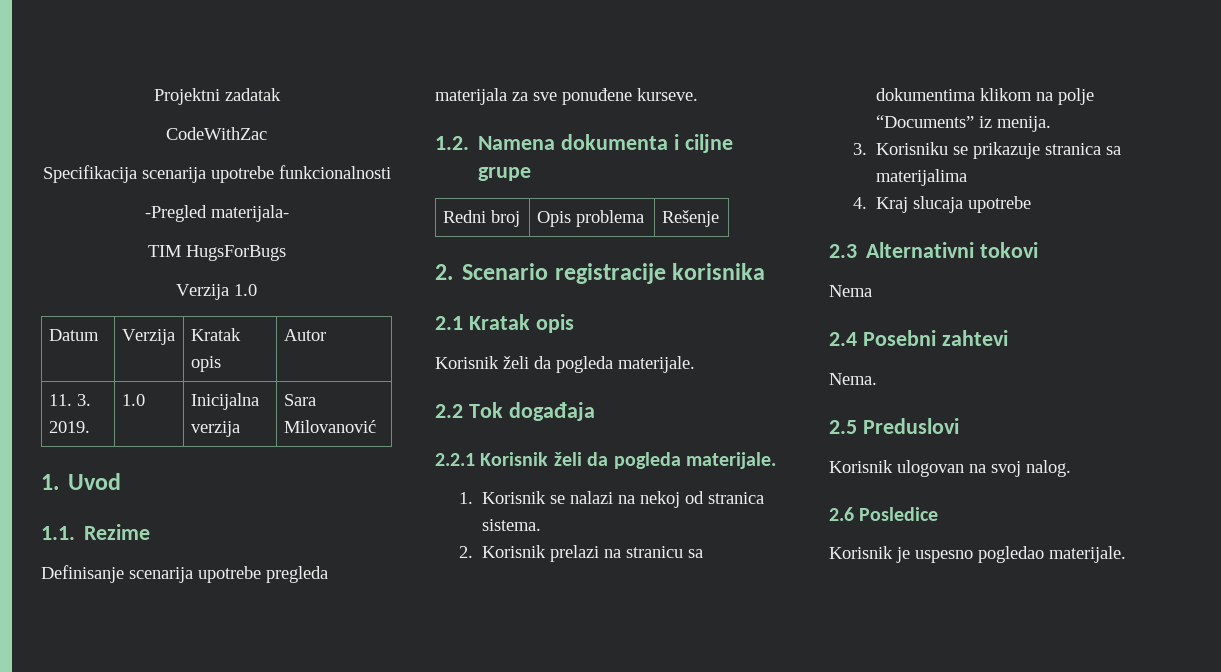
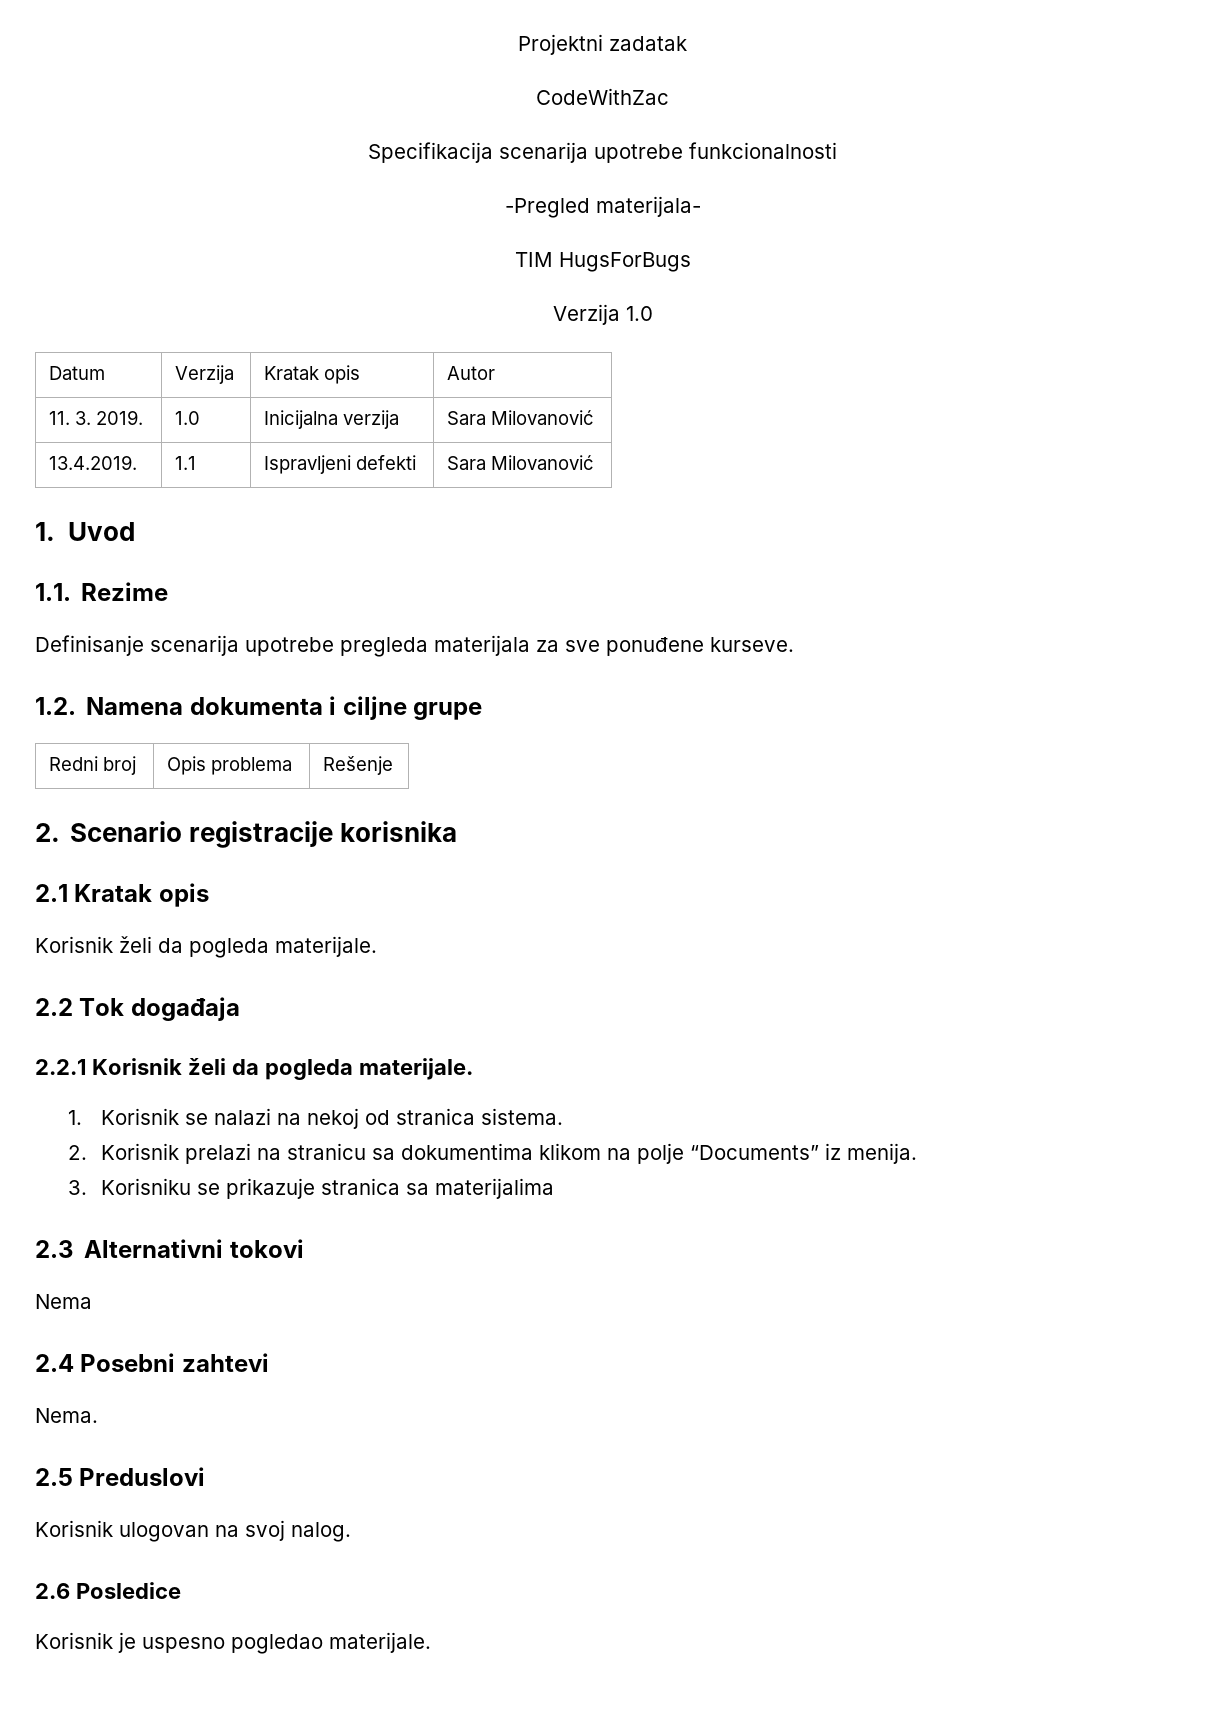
+ 13.4.2019. | 1.1 | Ispravljeni defekti | Sara Milovanović
- 4. Kraj slucaja upotrebe

